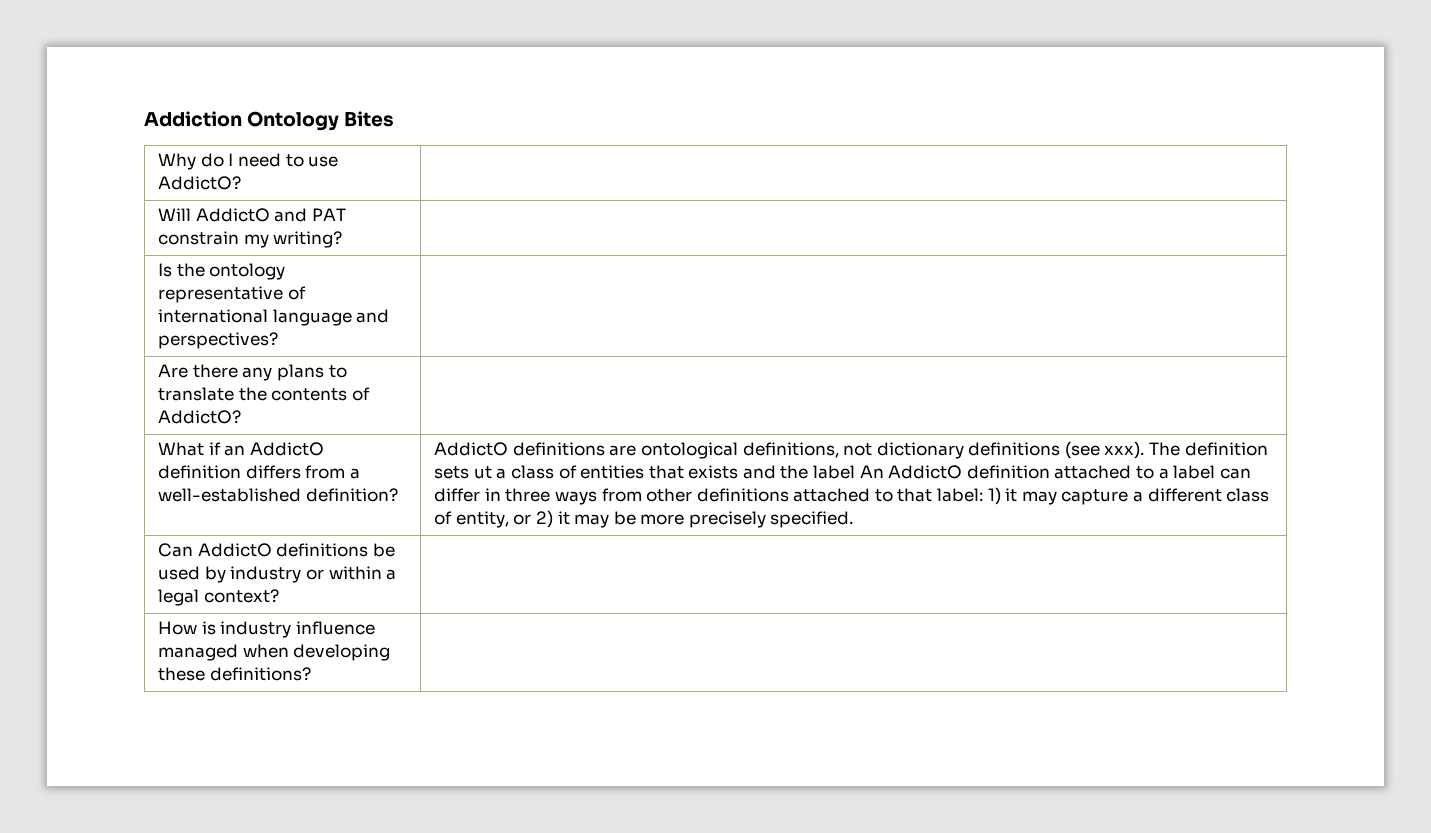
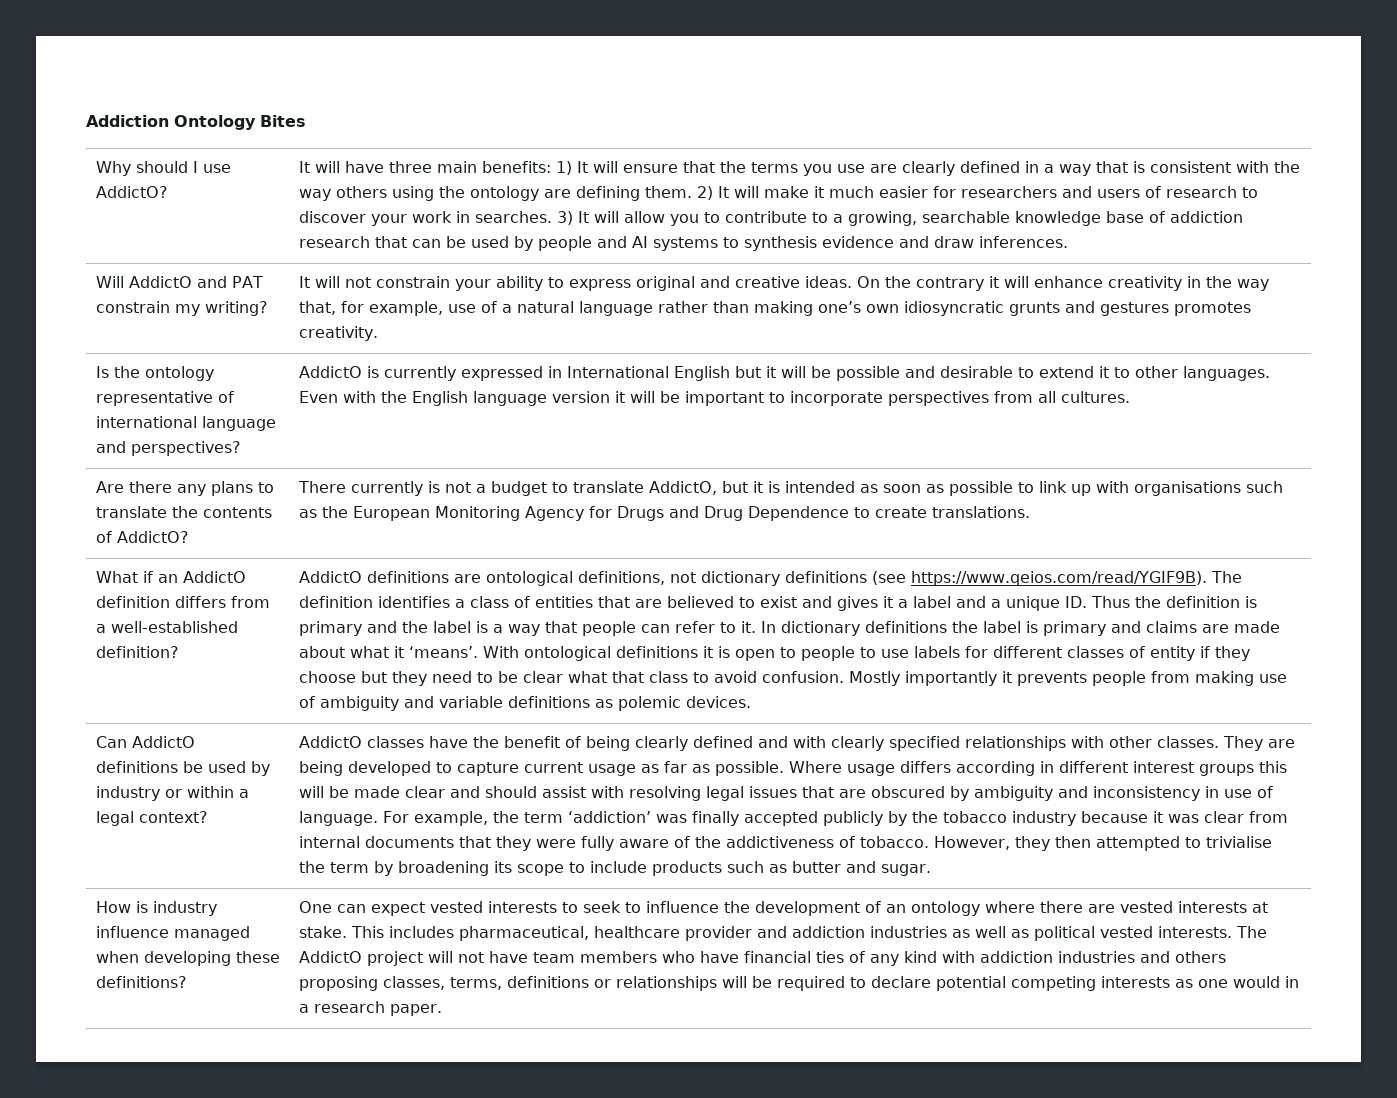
- Why do I need to use AddictO?
+ Why should I use AddictO? | It will have three main benefits: 1) It will ensure that the terms you use are clearly defined in a way that is consistent with the way others using the ontology are defining them. 2) It will make it much easier for researchers and users of research to discover your work in searches. 3) It will allow you to contribute to a growing, searchable knowledge base of addiction research that can be used by people and AI systems to synthesis evidence and draw inferences.
+ It will not constrain your ability to express original and creative ideas. On the contrary it will enhance creativity in the way that, for example, use of a natural language rather than making one’s own idiosyncratic grunts and gestures promotes creativity.
+ AddictO is currently expressed in International English but it will be possible and desirable to extend it to other languages. Even with the English language version it will be important to incorporate perspectives from all cultures.
+ There currently is not a budget to translate AddictO, but it is intended as soon as possible to link up with organisations such as the European Monitoring Agency for Drugs and Drug Dependence to create translations.
- AddictO definitions are ontological definitions, not dictionary definitions (see xxx). The definition sets ut a class of entities that exists and the label An AddictO definition attached to a label can differ in three ways from other definitions attached to that label: 1) it may capture a different class of entity, or 2) it may be more precisely specified.
+ AddictO definitions are ontological definitions, not dictionary definitions (see https://www.qeios.com/read/YGIF9B). The definition identifies a class of entities that are believed to exist and gives it a label and a unique ID. Thus the definition is primary and the label is a way that people can refer to it. In dictionary definitions the label is primary and claims are made about what it ‘means’. With ontological definitions it is open to people to use labels for different classes of entity if they choose but they need to be clear what that class to avoid confusion. Mostly importantly it prevents people from making use of ambiguity and variable definitions as polemic devices.
+ AddictO classes have the benefit of being clearly defined and with clearly specified relationships with other classes. They are being developed to capture current usage as far as possible. Where usage differs according in different interest groups this will be made clear and should assist with resolving legal issues that are obscured by ambiguity and inconsistency in use of language. For example, the term ‘addiction’ was finally accepted publicly by the tobacco industry because it was clear from internal documents that they were fully aware of the addictiveness of tobacco. However, they then attempted to trivialise the term by broadening its scope to include products such as butter and sugar.
+ One can expect vested interests to seek to influence the development of an ontology where there are vested interests at stake. This includes pharmaceutical, healthcare provider and addiction industries as well as political vested interests. The AddictO project will not have team members who have financial ties of any kind with addiction industries and others proposing classes, terms, definitions or relationships will be required to declare potential competing interests as one would in a research paper.

